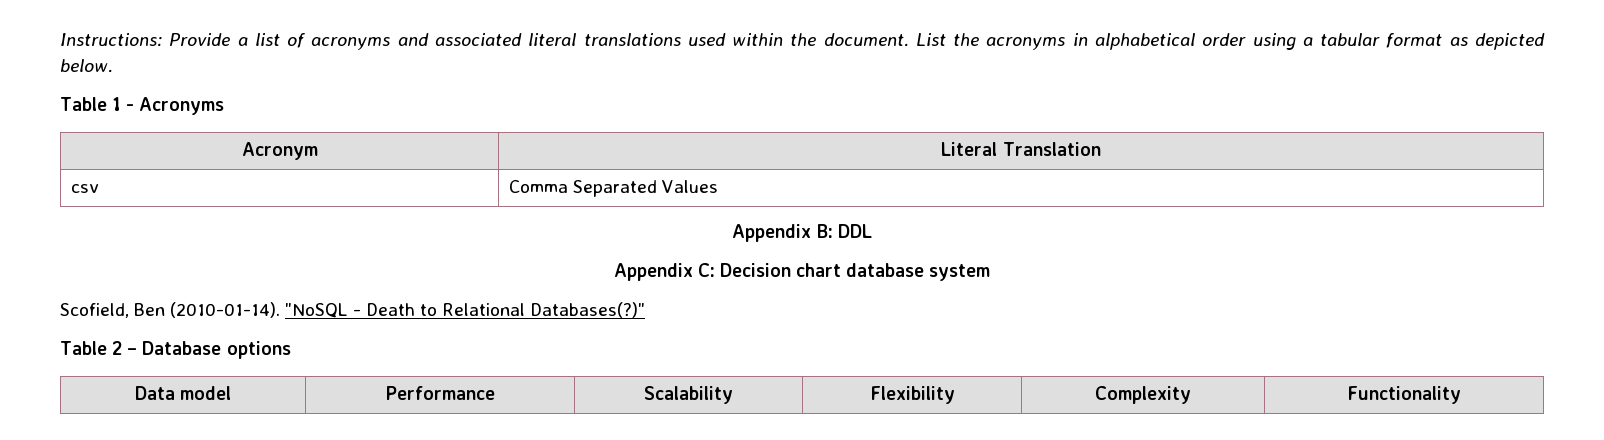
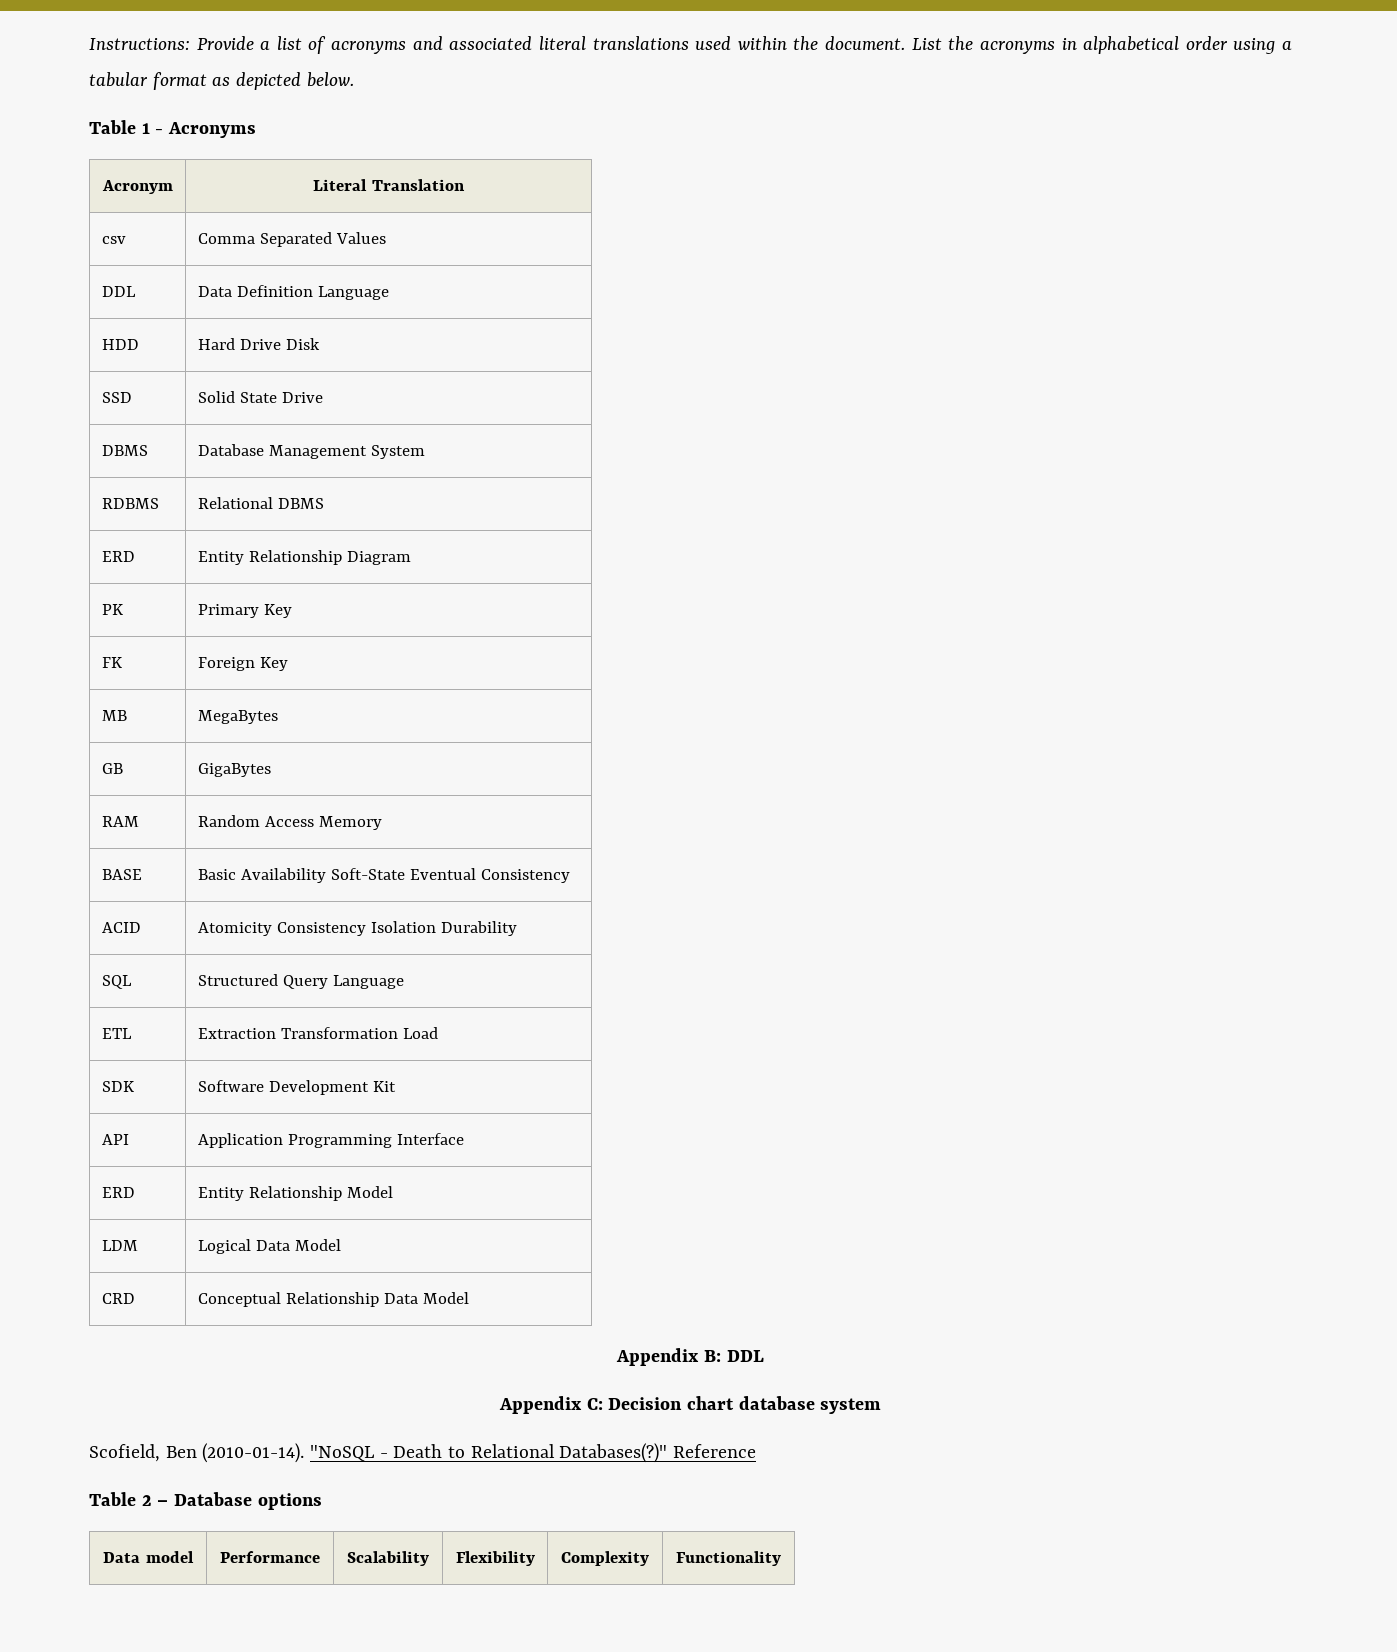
+ DDL | Data Definition Language
+ HDD | Hard Drive Disk
+ SSD | Solid State Drive
+ DBMS | Database Management System
+ RDBMS | Relational DBMS
+ ERD | Entity Relationship Diagram
+ PK | Primary Key
+ FK | Foreign Key
+ MB | MegaBytes
+ GB | GigaBytes
+ RAM | Random Access Memory
+ BASE | Basic Availability Soft-State Eventual Consistency
+ ACID | Atomicity Consistency Isolation Durability
+ SQL | Structured Query Language
+ ETL | Extraction Transformation Load
+ SDK | Software Development Kit
+ API | Application Programming Interface
+ ERD | Entity Relationship Model
+ LDM | Logical Data Model
+ CRD | Conceptual Relationship Data Model
+ Reference

